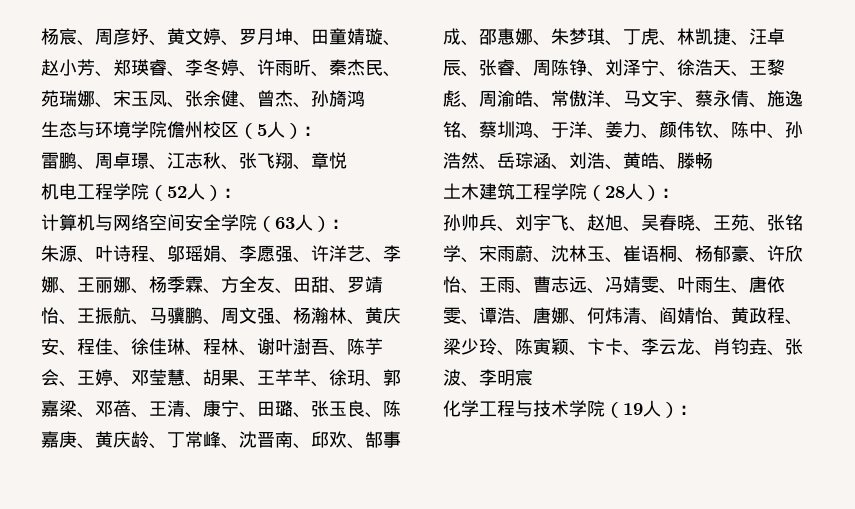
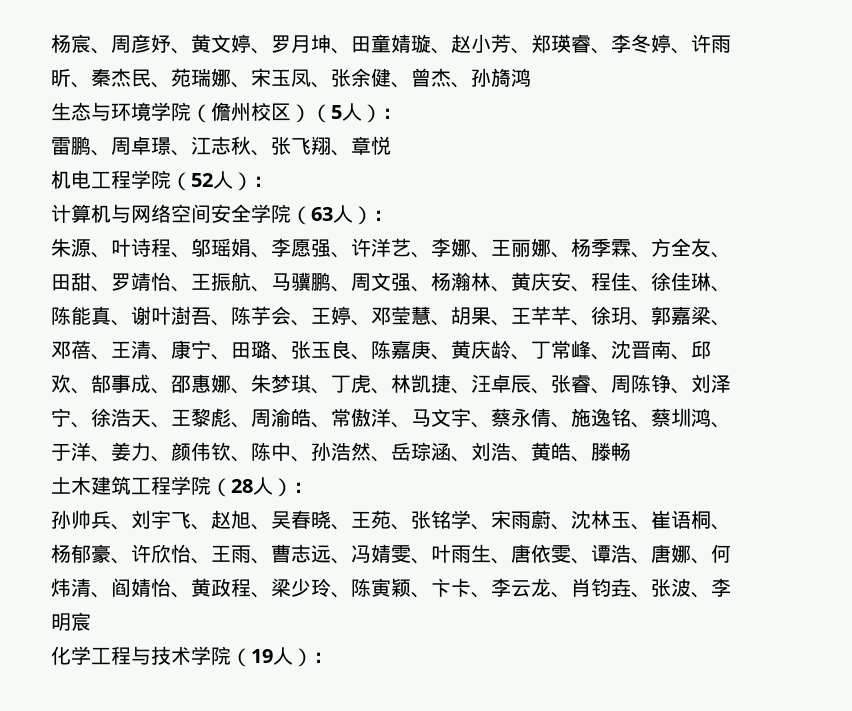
- 生态与环境学院儋州校区（5人）：
+ 生态与环境学院（儋州校区）（5人）：
- 朱源、叶诗程、邬瑶娟、李愿强、许洋艺、李娜、王丽娜、杨季霖、方全友、田甜、罗靖怡、王振航、马骥鹏、周文强、杨瀚林、黄庆安、程佳、徐佳琳、程林、谢叶澍吾、陈芋会、王婷、邓莹慧、胡果、王芊芊、徐玥、郭嘉梁、邓蓓、王清、康宁、田璐、张玉良、陈嘉庚、黄庆龄、丁常峰、沈晋南、邱欢、郜事成、邵惠娜、朱梦琪、丁虎、林凯捷、汪卓辰、张睿、周陈铮、刘泽宁、徐浩天、王黎彪、周渝皓、常傲洋、马文宇、蔡永倩、施逸铭、蔡圳鸿、于洋、姜力、颜伟钦、陈中、孙浩然、岳琮涵、刘浩、黄皓、滕畅
+ 朱源、叶诗程、邬瑶娟、李愿强、许洋艺、李娜、王丽娜、杨季霖、方全友、田甜、罗靖怡、王振航、马骥鹏、周文强、杨瀚林、黄庆安、程佳、徐佳琳、陈能真、谢叶澍吾、陈芋会、王婷、邓莹慧、胡果、王芊芊、徐玥、郭嘉梁、邓蓓、王清、康宁、田璐、张玉良、陈嘉庚、黄庆龄、丁常峰、沈晋南、邱欢、郜事成、邵惠娜、朱梦琪、丁虎、林凯捷、汪卓辰、张睿、周陈铮、刘泽宁、徐浩天、王黎彪、周渝皓、常傲洋、马文宇、蔡永倩、施逸铭、蔡圳鸿、于洋、姜力、颜伟钦、陈中、孙浩然、岳琮涵、刘浩、黄皓、滕畅

